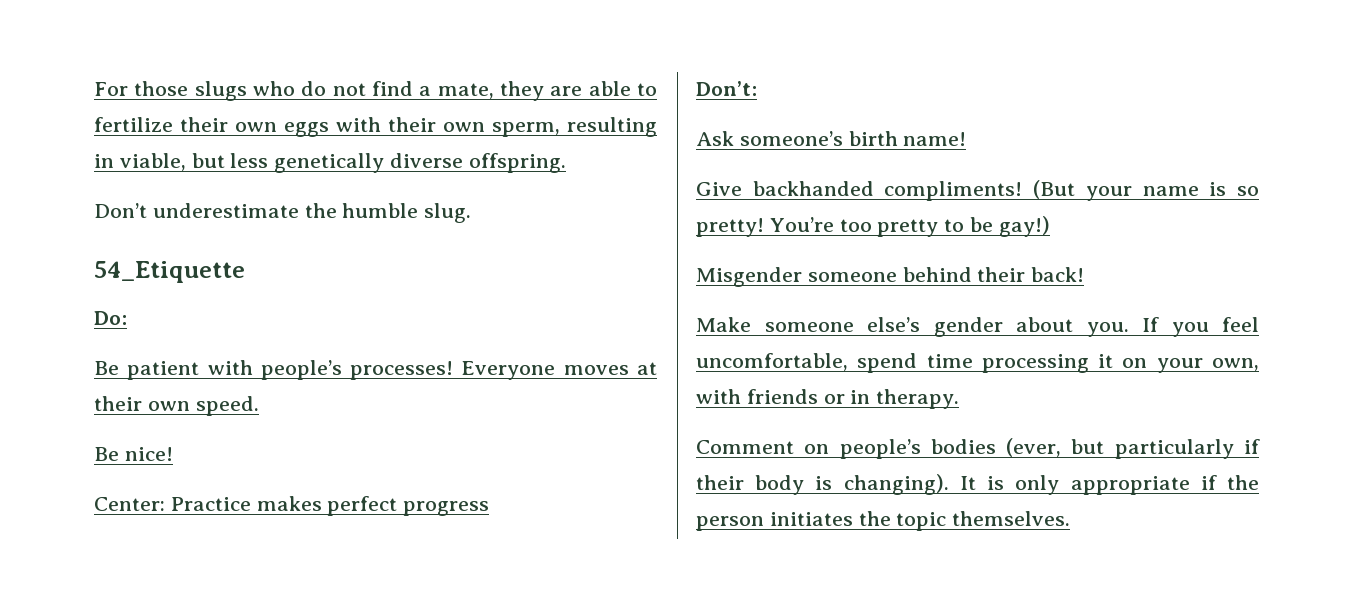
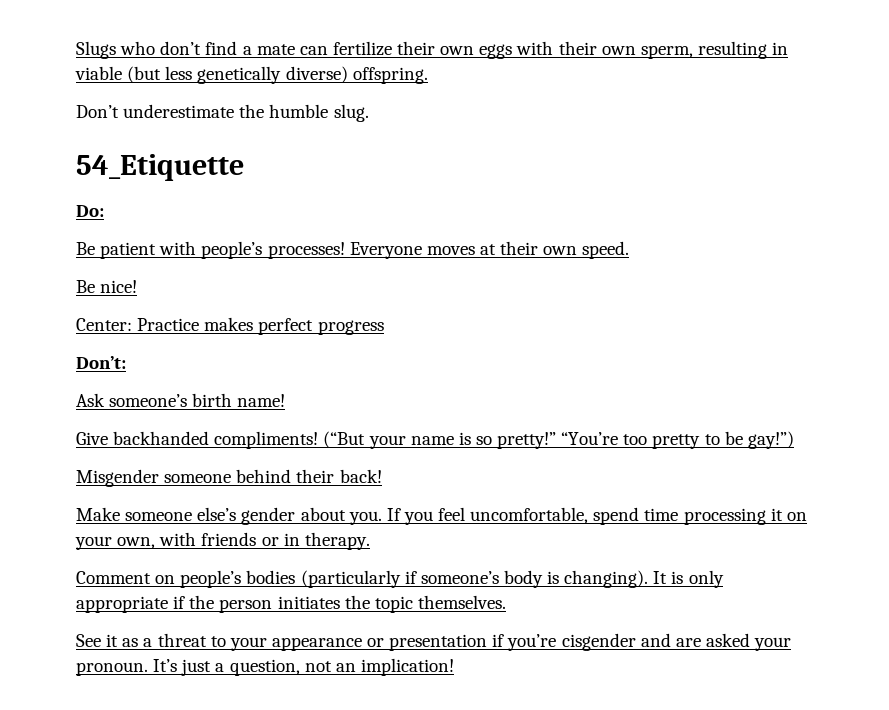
- For those slugs who do not find a mate, they are able to fertilize their own eggs with their own sperm, resulting in viable, but less genetically diverse offspring.
+ Slugs who don’t find a mate can fertilize their own eggs with their own sperm, resulting in viable (but less genetically diverse) offspring.
- (But your name is so pretty! You’re too pretty to be gay!)
+ (“But your name is so pretty!” “You’re too pretty to be gay!”)
- Comment on people’s bodies (ever, but particularly if their body is changing).
+ Comment on people’s bodies (particularly if someone’s body is changing).
+ See it as a threat to your appearance or presentation if you’re cisgender and are asked your pronoun. It’s just a question, not an implication!

